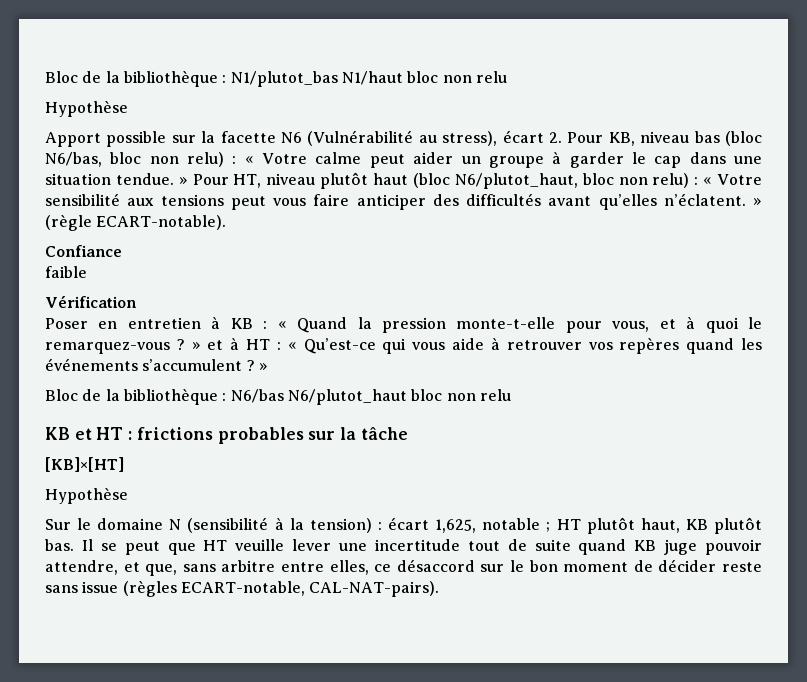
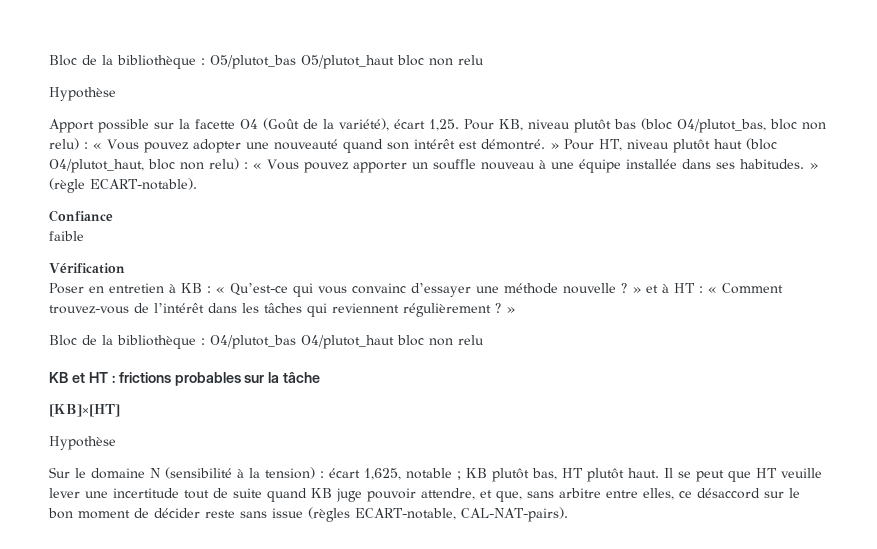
- Bloc de la bibliothèque : N1/plutot_bas N1/haut bloc non relu
+ Bloc de la bibliothèque : O5/plutot_bas O5/plutot_haut bloc non relu
- Apport possible sur la facette N6 (Vulnérabilité au stress), écart 2. Pour KB, niveau bas (bloc N6/bas, bloc non relu) : « Votre calme peut aider un groupe à garder le cap dans une situation tendue. » Pour HT, niveau plutôt haut (bloc N6/plutot_haut, bloc non relu) : « Votre sensibilité aux tensions peut vous faire anticiper des difficultés avant qu’elles n’éclatent. » (règle ECART-notable).
+ Apport possible sur la facette O4 (Goût de la variété), écart 1,25. Pour KB, niveau plutôt bas (bloc O4/plutot_bas, bloc non relu) : « Vous pouvez adopter une nouveauté quand son intérêt est démontré. » Pour HT, niveau plutôt haut (bloc O4/plutot_haut, bloc non relu) : « Vous pouvez apporter un souffle nouveau à une équipe installée dans ses habitudes. » (règle ECART-notable).
- Poser en entretien à KB : « Quand la pression monte-t-elle pour vous, et à quoi le remarquez-vous ? » et à HT : « Qu’est-ce qui vous aide à retrouver vos repères quand les événements s’accumulent ? »
+ Poser en entretien à KB : « Qu’est-ce qui vous convainc d’essayer une méthode nouvelle ? » et à HT : « Comment trouvez-vous de l’intérêt dans les tâches qui reviennent régulièrement ? »
- Bloc de la bibliothèque : N6/bas N6/plutot_haut bloc non relu
+ Bloc de la bibliothèque : O4/plutot_bas O4/plutot_haut bloc non relu
- Sur le domaine N (sensibilité à la tension) : écart 1,625, notable ; HT plutôt haut, KB plutôt bas.
+ Sur le domaine N (sensibilité à la tension) : écart 1,625, notable ; KB plutôt bas, HT plutôt haut.

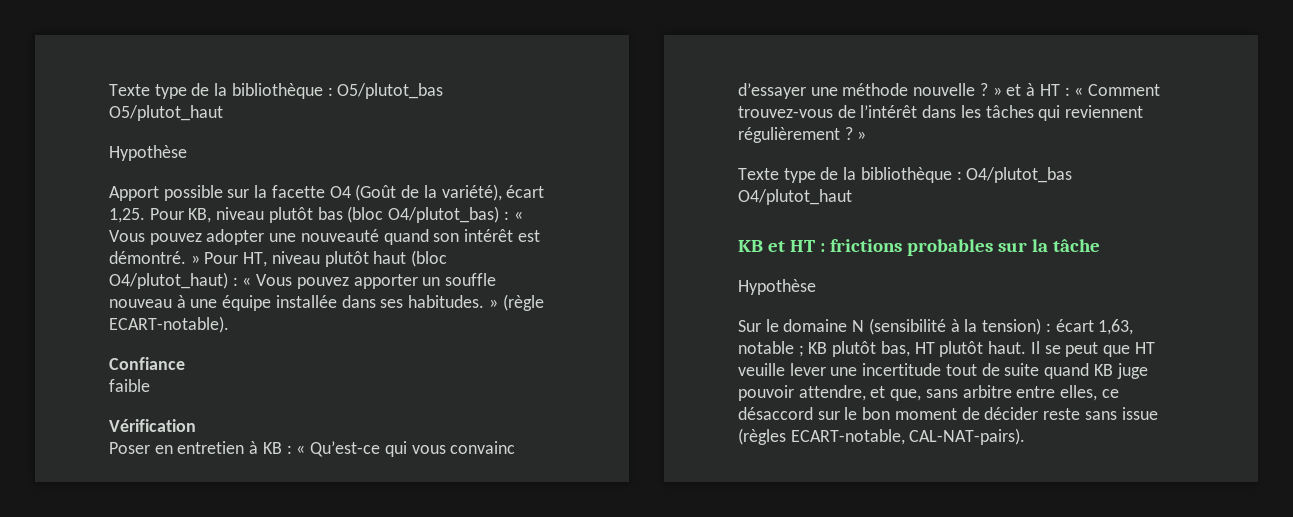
- Bloc de la bibliothèque : O5/plutot_bas O5/plutot_haut bloc non relu
+ Texte type de la bibliothèque : O5/plutot_bas O5/plutot_haut
- Pour KB, niveau plutôt bas (bloc O4/plutot_bas, bloc non relu) : « Vous pouvez adopter une nouveauté quand son intérêt est démontré. » Pour HT, niveau plutôt haut (bloc O4/plutot_haut, bloc non relu) : « Vous pouvez apporter un souffle nouveau à une équipe installée dans ses habitudes. » (règle ECART-notable).
+ Pour KB, niveau plutôt bas (bloc O4/plutot_bas) : « Vous pouvez adopter une nouveauté quand son intérêt est démontré. » Pour HT, niveau plutôt haut (bloc O4/plutot_haut) : « Vous pouvez apporter un souffle nouveau à une équipe installée dans ses habitudes. » (règle ECART-notable).
- Bloc de la bibliothèque : O4/plutot_bas O4/plutot_haut bloc non relu
+ Texte type de la bibliothèque : O4/plutot_bas O4/plutot_haut
- [KB]×[HT]
- Sur le domaine N (sensibilité à la tension) : écart 1,625, notable ; KB plutôt bas, HT plutôt haut.
+ Sur le domaine N (sensibilité à la tension) : écart 1,63, notable ; KB plutôt bas, HT plutôt haut.

